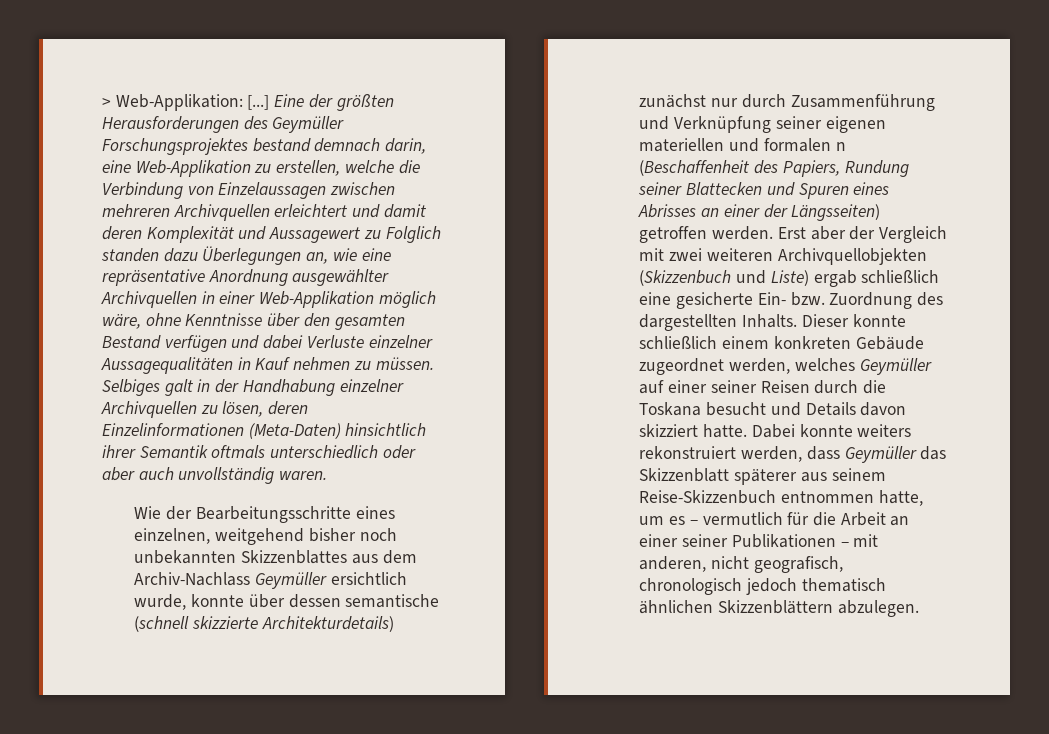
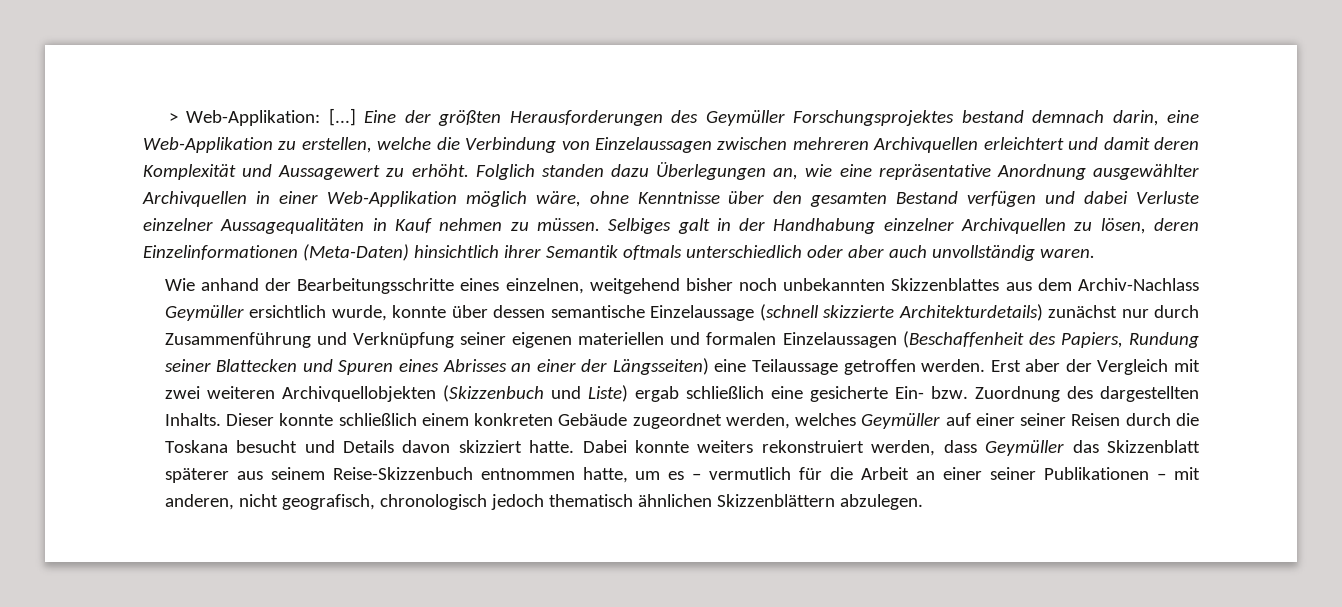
- Eine der größten Herausforderungen des Geymüller Forschungsprojektes bestand demnach darin, eine Web-Applikation zu erstellen, welche die Verbindung von Einzelaussagen zwischen mehreren Archivquellen erleichtert und damit deren Komplexität und Aussagewert zu Folglich standen dazu Überlegungen an, wie eine repräsentative Anordnung ausgewählter Archivquellen in einer Web-Applikation möglich wäre, ohne Kenntnisse über den gesamten Bestand verfügen und dabei Verluste einzelner Aussagequalitäten in Kauf nehmen zu müssen.
+ Eine der größten Herausforderungen des Geymüller Forschungsprojektes bestand demnach darin, eine Web-Applikation zu erstellen, welche die Verbindung von Einzelaussagen zwischen mehreren Archivquellen erleichtert und damit deren Komplexität und Aussagewert zu erhöht. Folglich standen dazu Überlegungen an, wie eine repräsentative Anordnung ausgewählter Archivquellen in einer Web-Applikation möglich wäre, ohne Kenntnisse über den gesamten Bestand verfügen und dabei Verluste einzelner Aussagequalitäten in Kauf nehmen zu müssen.
- Wie der Bearbeitungsschritte eines einzelnen, weitgehend bisher noch unbekannten Skizzenblattes aus dem Archiv-Nachlass Geymüller ersichtlich wurde, konnte über dessen semantische (schnell skizzierte Architekturdetails) zunächst nur durch Zusammenführung und Verknüpfung seiner eigenen materiellen und formalen n (Beschaffenheit des Papiers, Rundung seiner Blattecken und Spuren eines Abrisses an einer der Längsseiten) getroffen werden.
+ Wie anhand der Bearbeitungsschritte eines einzelnen, weitgehend bisher noch unbekannten Skizzenblattes aus dem Archiv-Nachlass Geymüller ersichtlich wurde, konnte über dessen semantische Einzelaussage (schnell skizzierte Architekturdetails) zunächst nur durch Zusammenführung und Verknüpfung seiner eigenen materiellen und formalen Einzelaussagen (Beschaffenheit des Papiers, Rundung seiner Blattecken und Spuren eines Abrisses an einer der Längsseiten) eine Teilaussage getroffen werden.

